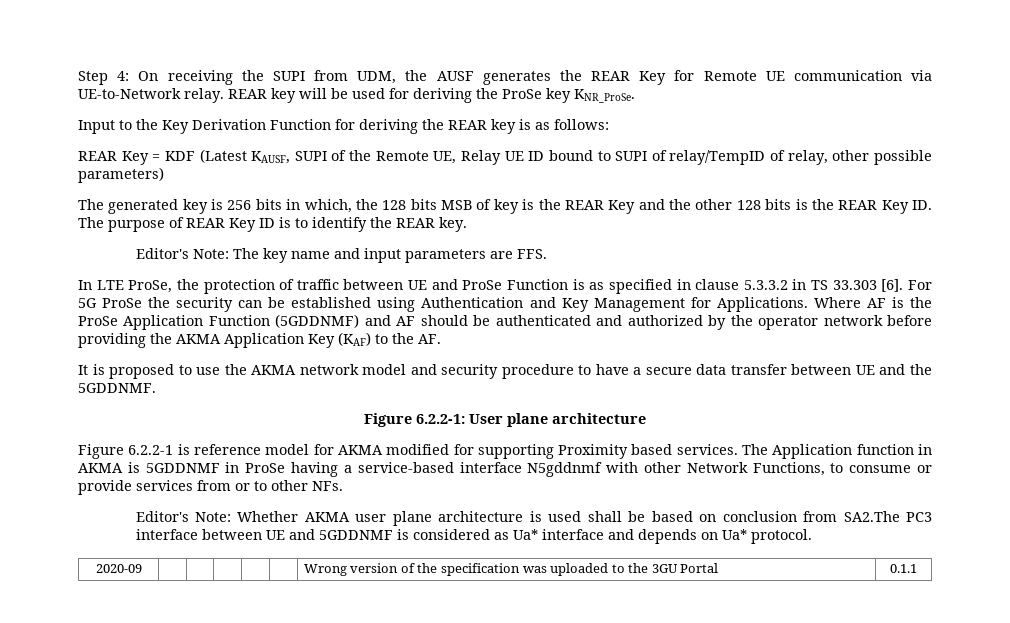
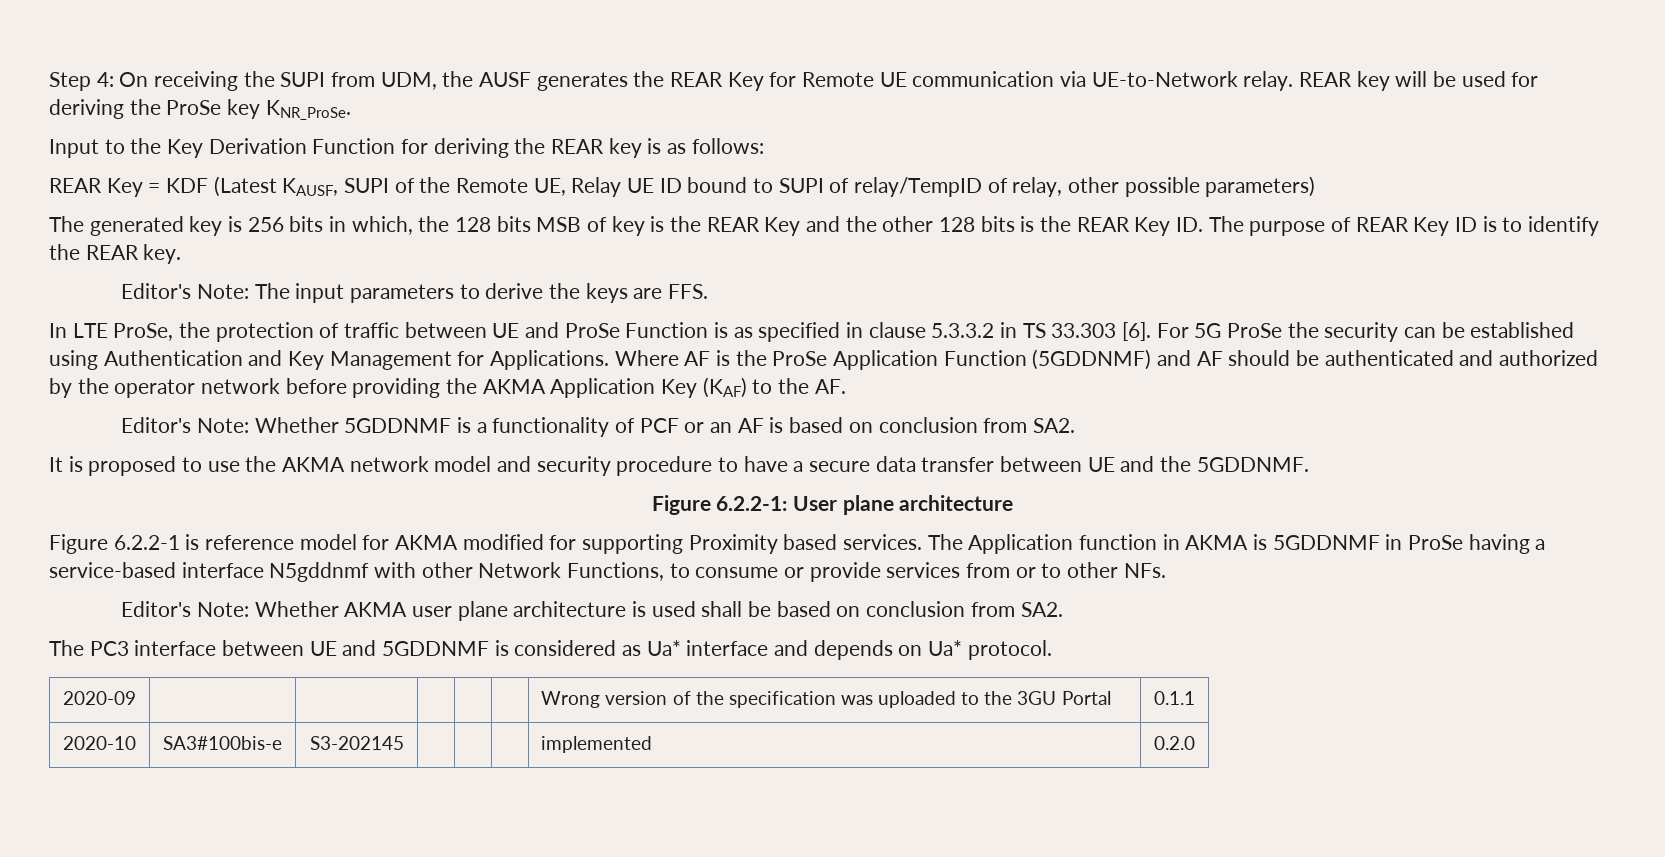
- Editor's Note: The key name and input parameters are FFS.
+ Editor's Note: The input parameters to derive the keys are FFS.
+ Editor's Note: Whether 5GDDNMF is a functionality of PCF or an AF is based on conclusion from SA2.
- Editor's Note: Whether AKMA user plane architecture is used shall be based on conclusion from SA2.The PC3 interface between UE and 5GDDNMF is considered as Ua* interface and depends on Ua* protocol.
+ Editor's Note: Whether AKMA user plane architecture is used shall be based on conclusion from SA2.
+ The PC3 interface between UE and 5GDDNMF is considered as Ua* interface and depends on Ua* protocol.
+ 2020-10 | SA3#100bis-e | S3-202145 | | | | implemented | 0.2.0

